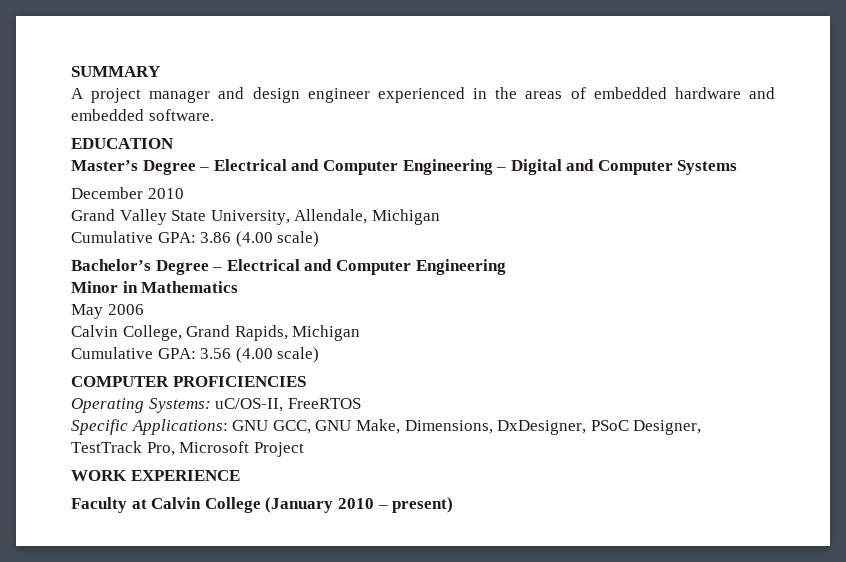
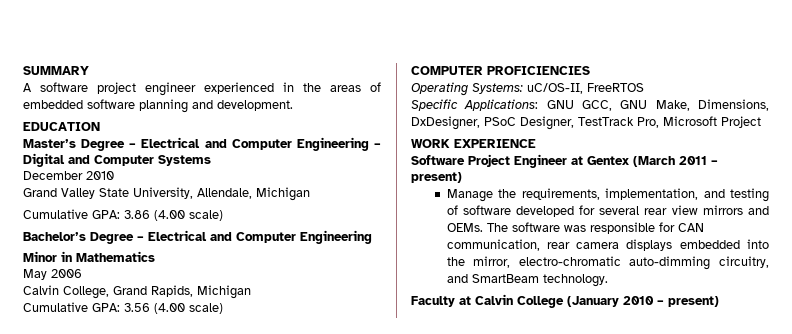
- A project manager and design engineer experienced in the areas of embedded hardware and embedded software.
+ A software project engineer experienced in the areas of embedded software planning and development.
+ Software Project Engineer at Gentex (March 2011 – present)
+ Manage the requirements, implementation, and testing of software developed for several rear view mirrors and OEMs. The software was responsible for CAN communication, rear camera displays embedded into the mirror, electro-chromatic auto-dimming circuitry, and SmartBeam technology.

